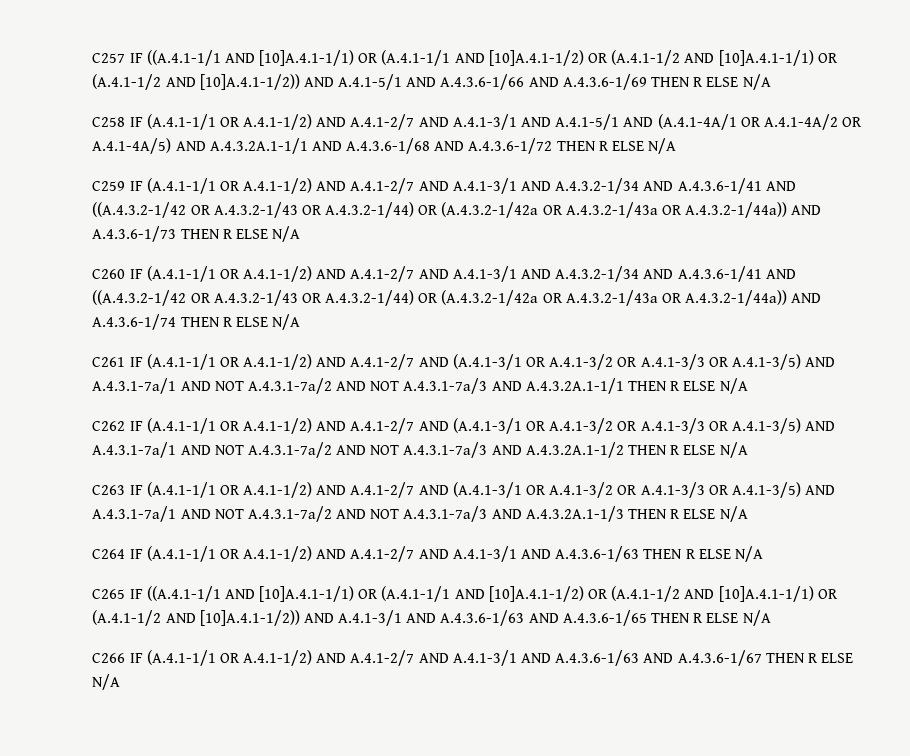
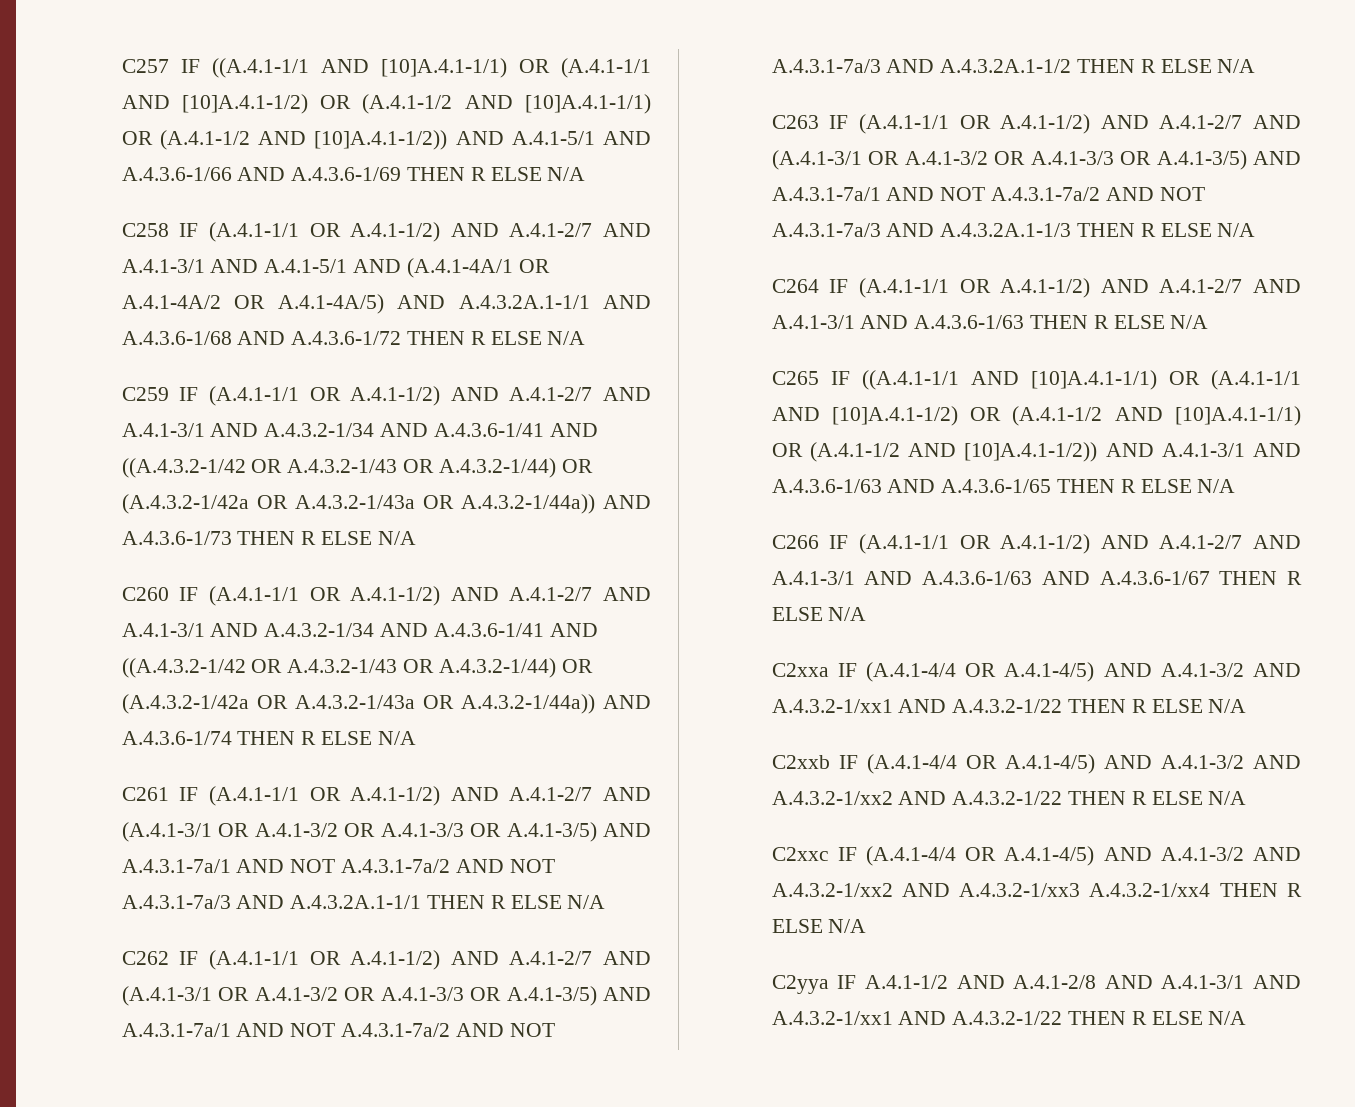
+ C2xxa IF (A.4.1-4/4 OR A.4.1-4/5) AND A.4.1-3/2 AND A.4.3.2-1/xx1 AND A.4.3.2-1/22 THEN R ELSE N/A
+ C2xxb IF (A.4.1-4/4 OR A.4.1-4/5) AND A.4.1-3/2 AND A.4.3.2-1/xx2 AND A.4.3.2-1/22 THEN R ELSE N/A
+ C2xxc IF (A.4.1-4/4 OR A.4.1-4/5) AND A.4.1-3/2 AND A.4.3.2-1/xx2 AND A.4.3.2-1/xx3 A.4.3.2-1/xx4 THEN R ELSE N/A
+ C2yya IF A.4.1-1/2 AND A.4.1-2/8 AND A.4.1-3/1 AND A.4.3.2-1/xx1 AND A.4.3.2-1/22 THEN R ELSE N/A

